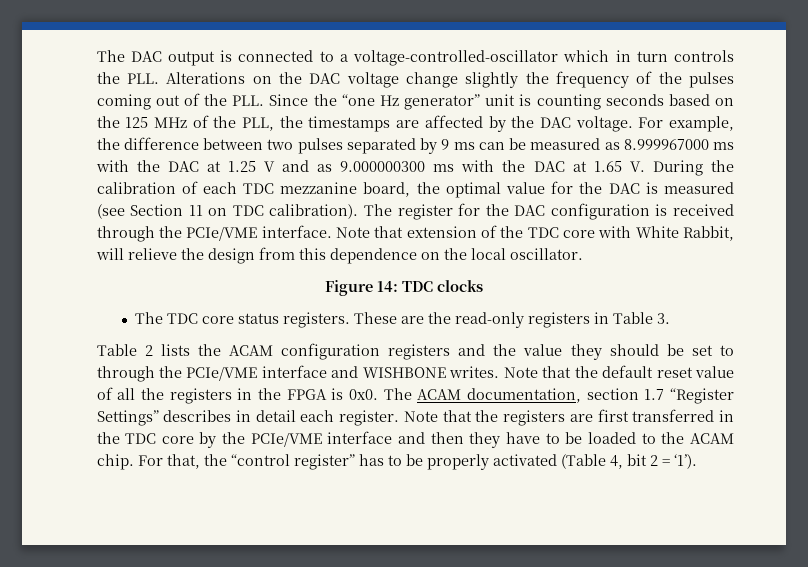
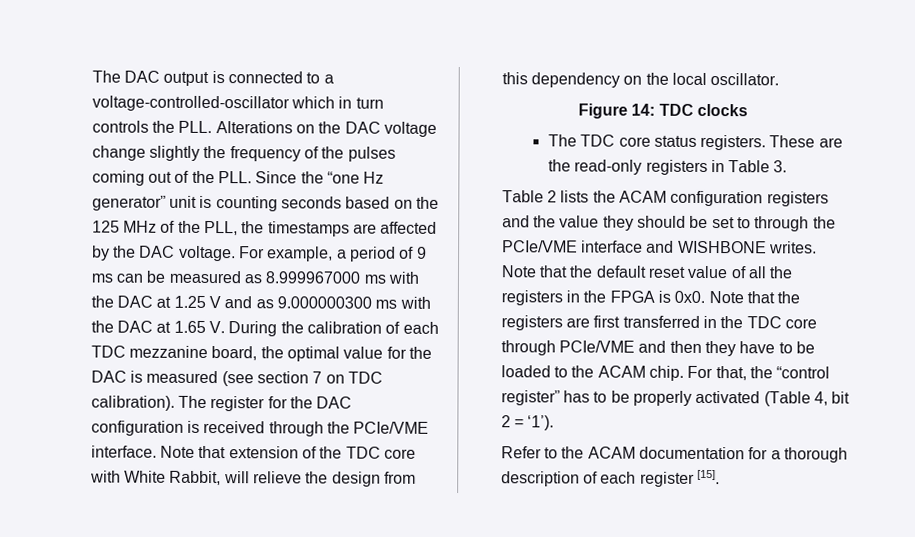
- For example, the difference between two pulses separated by 9 ms can be measured as 8.999967000 ms with the DAC at 1.25 V and as 9.000000300 ms with the DAC at 1.65 V. During the calibration of each TDC mezzanine board, the optimal value for the DAC is measured (see Section 11 on TDC calibration).
+ For example, a period of 9 ms can be measured as 8.999967000 ms with the DAC at 1.25 V and as 9.000000300 ms with the DAC at 1.65 V. During the calibration of each TDC mezzanine board, the optimal value for the DAC is measured (see section 7 on TDC calibration).
- Note that extension of the TDC core with White Rabbit, will relieve the design from this dependence on the local oscillator.
+ Note that extension of the TDC core with White Rabbit, will relieve the design from this dependency on the local oscillator.
- The ACAM documentation, section 1.7 “Register Settings” describes in detail each register.
- Note that the registers are first transferred in the TDC core by the PCIe/VME interface and then they have to be loaded to the ACAM chip.
+ Note that the registers are first transferred in the TDC core through PCIe/VME and then they have to be loaded to the ACAM chip.
+ Refer to the ACAM documentation for a thorough description of each register [15].

